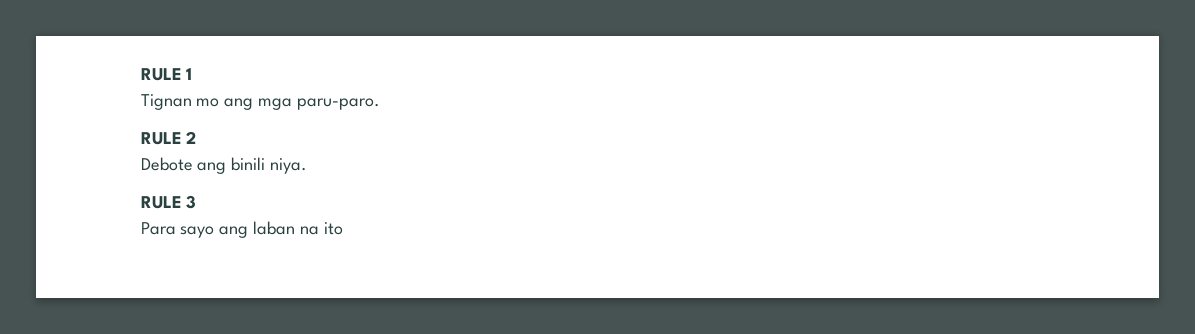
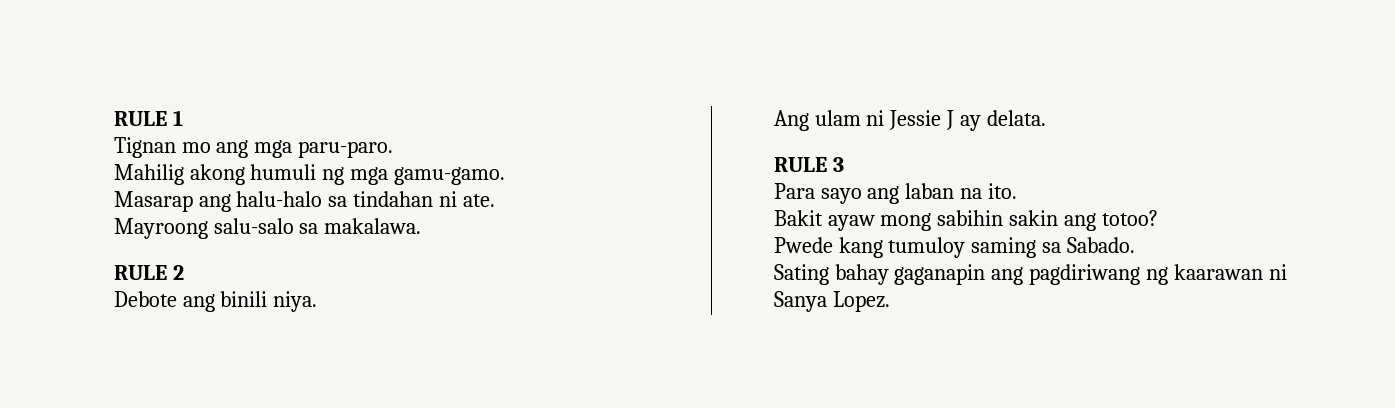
+ Mahilig akong humuli ng mga gamu-gamo.
+ Masarap ang halu-halo sa tindahan ni ate.
+ Mayroong salu-salo sa makalawa.
+ Ang ulam ni Jessie J ay delata.
- Para sayo ang laban na ito
+ Para sayo ang laban na ito.
+ Bakit ayaw mong sabihin sakin ang totoo?
+ Pwede kang tumuloy saming sa Sabado.
+ Sating bahay gaganapin ang pagdiriwang ng kaarawan ni Sanya Lopez.

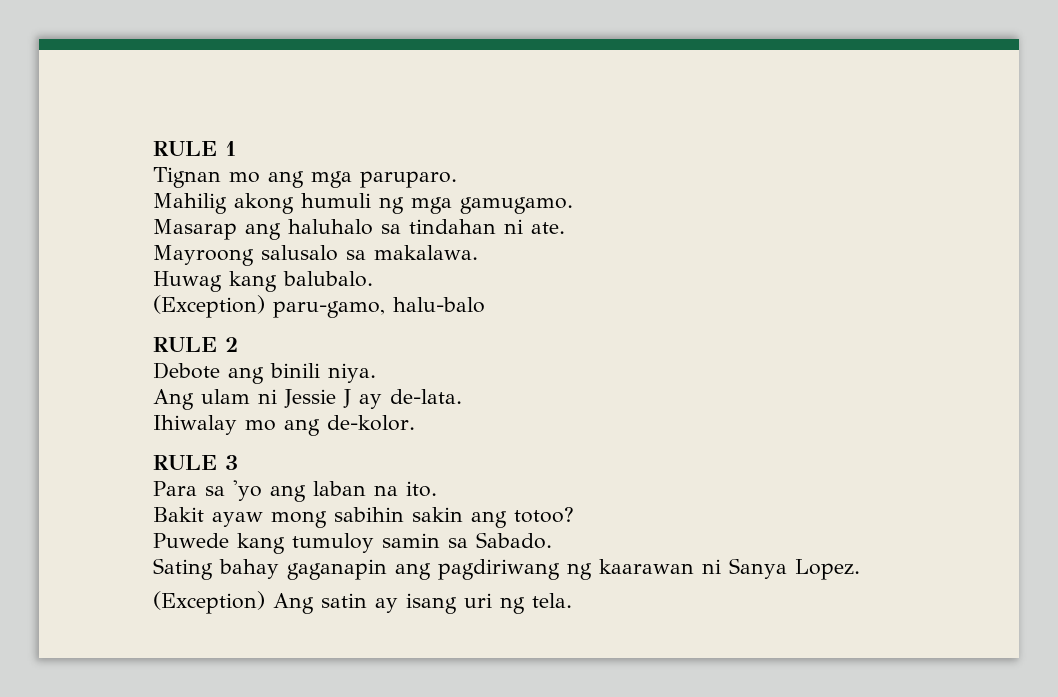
- Tignan mo ang mga paru-paro.
+ Tignan mo ang mga paruparo.
- Mahilig akong humuli ng mga gamu-gamo.
+ Mahilig akong humuli ng mga gamugamo.
- Masarap ang halu-halo sa tindahan ni ate.
+ Masarap ang haluhalo sa tindahan ni ate.
- Mayroong salu-salo sa makalawa.
+ Mayroong salusalo sa makalawa.
+ Huwag kang balubalo.
+ (Exception) paru-gamo, halu-balo
- Ang ulam ni Jessie J ay delata.
+ Ang ulam ni Jessie J ay de-lata.
+ Ihiwalay mo ang de-kolor.
- Para sayo ang laban na ito.
+ Para sa 'yo ang laban na ito.
- Pwede kang tumuloy saming sa Sabado.
+ Puwede kang tumuloy samin sa Sabado.
+ (Exception) Ang satin ay isang uri ng tela.

